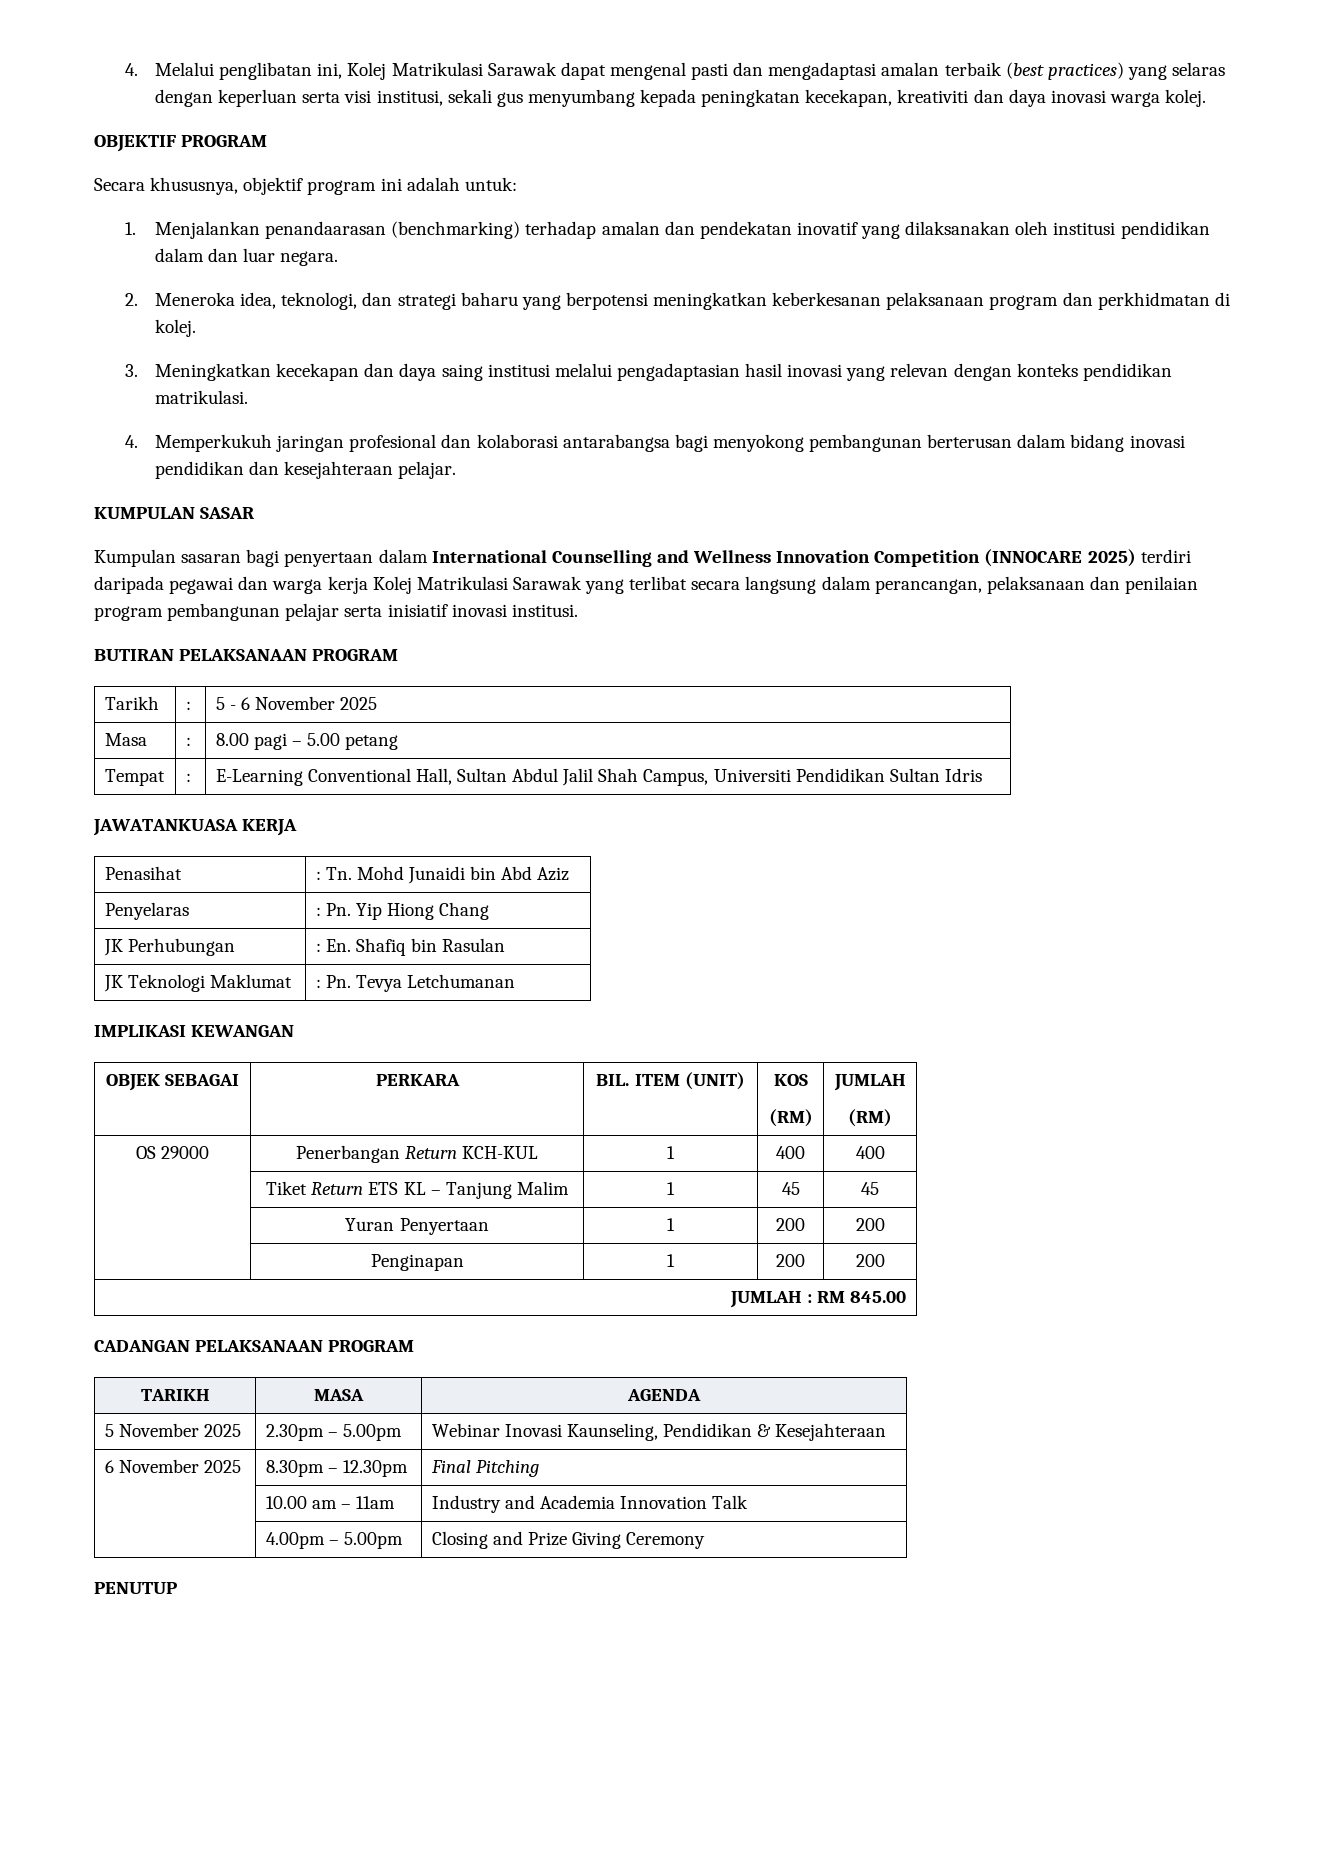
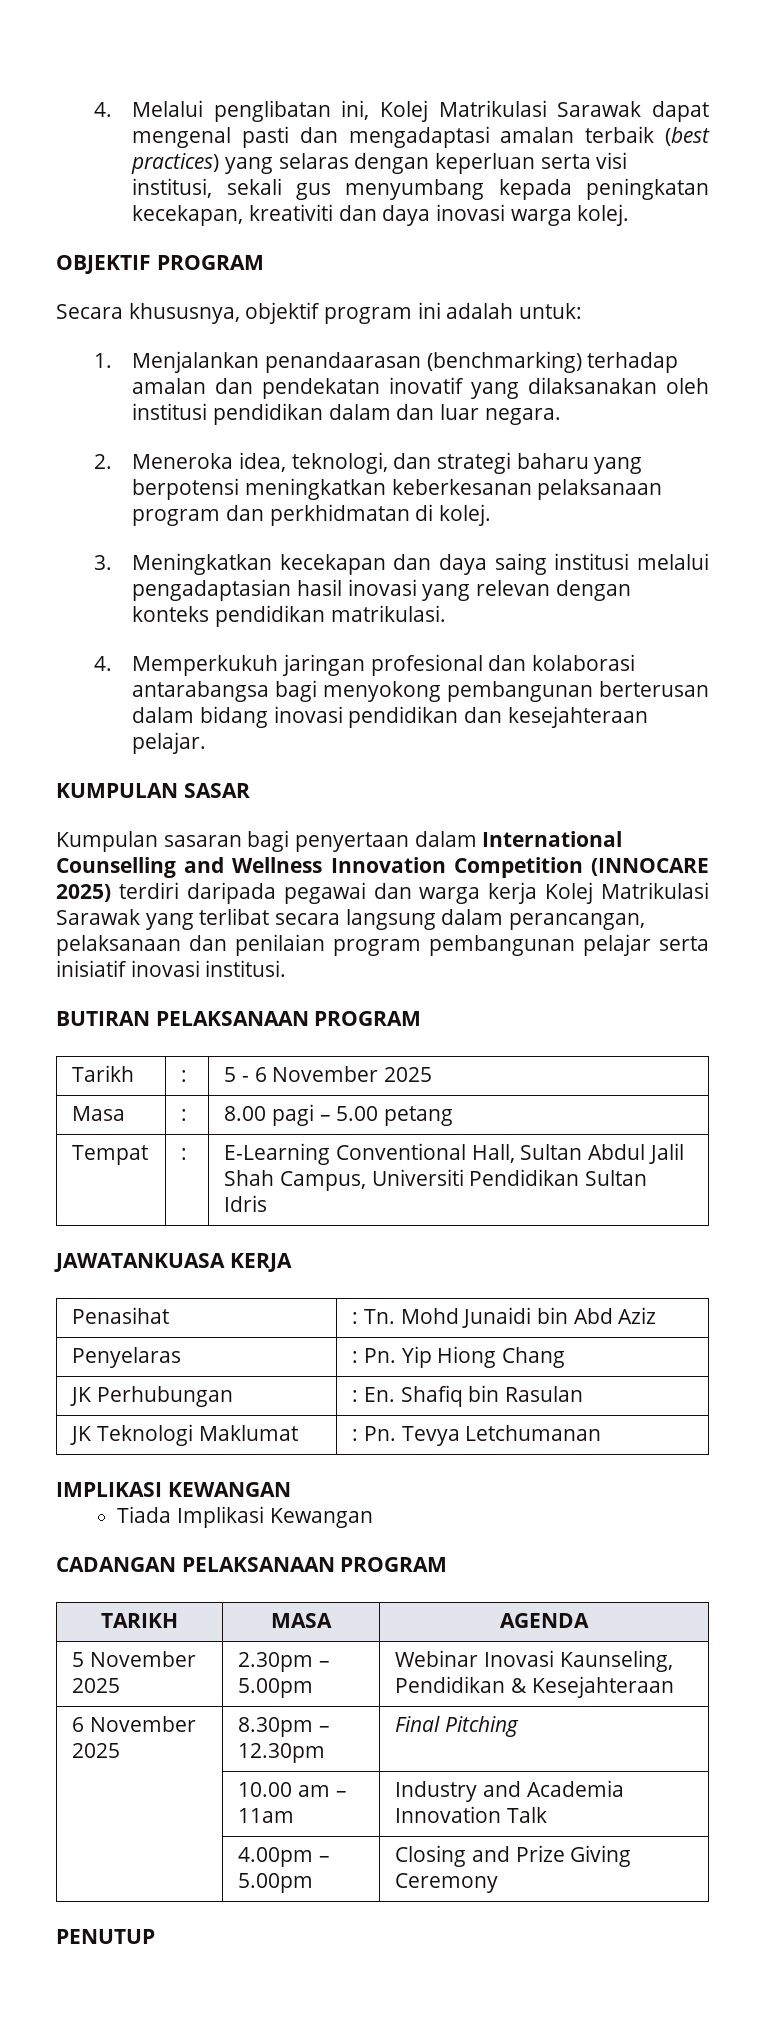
- OBJEK SEBAGAI | PERKARA | BIL. ITEM (UNIT) | KOS
- (RM) | JUMLAH
- (RM)
- OS 29000 | Penerbangan Return KCH-KUL | 1 | 400 | 400
- | Tiket Return ETS KL – Tanjung Malim | 1 | 45 | 45
- | Yuran Penyertaan | 1 | 200 | 200
- | Penginapan | 1 | 200 | 200
- JUMLAH : RM 845.00
+ Tiada Implikasi Kewangan

